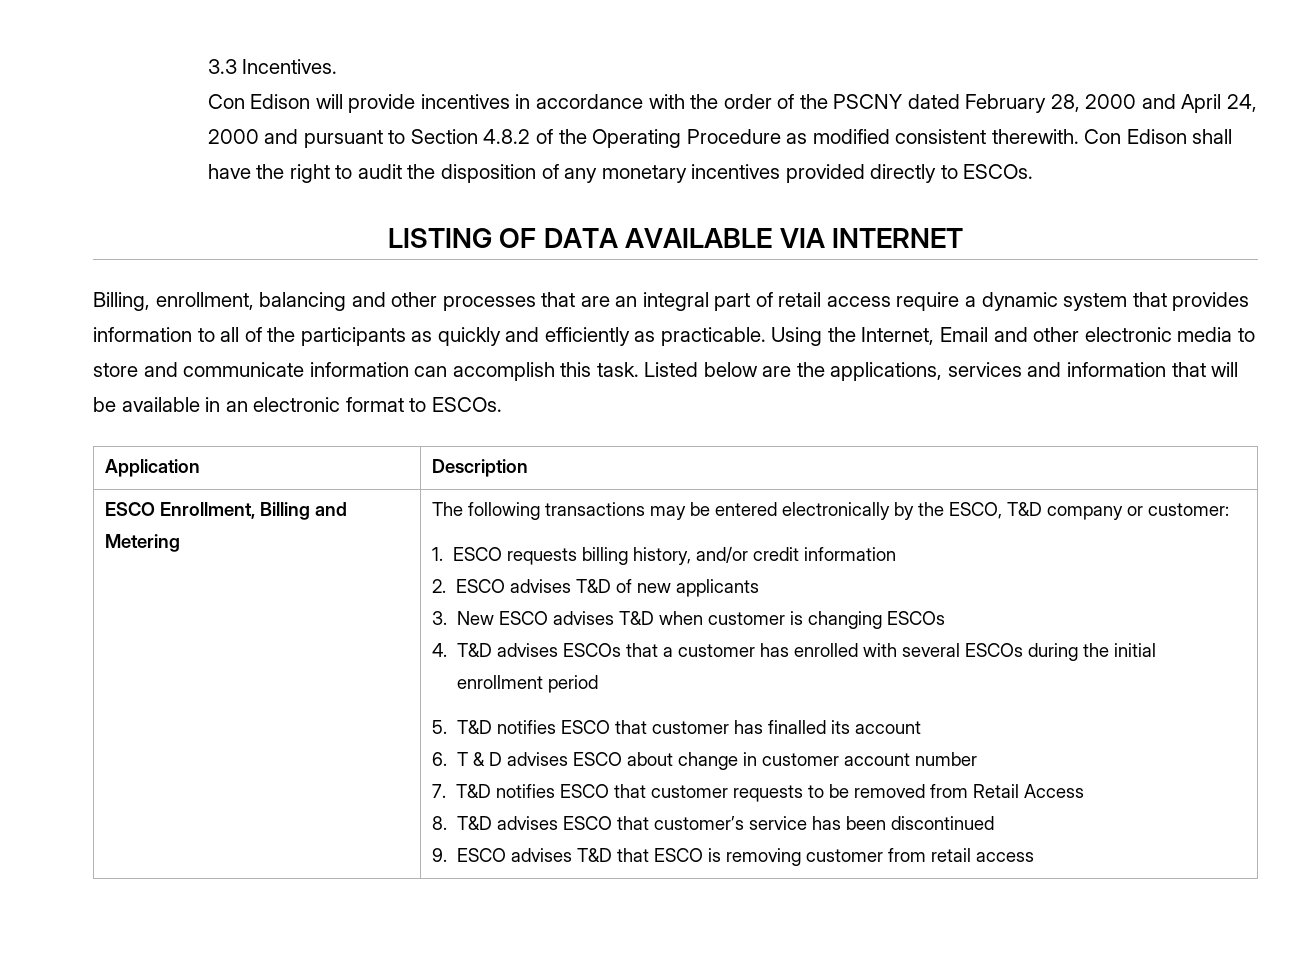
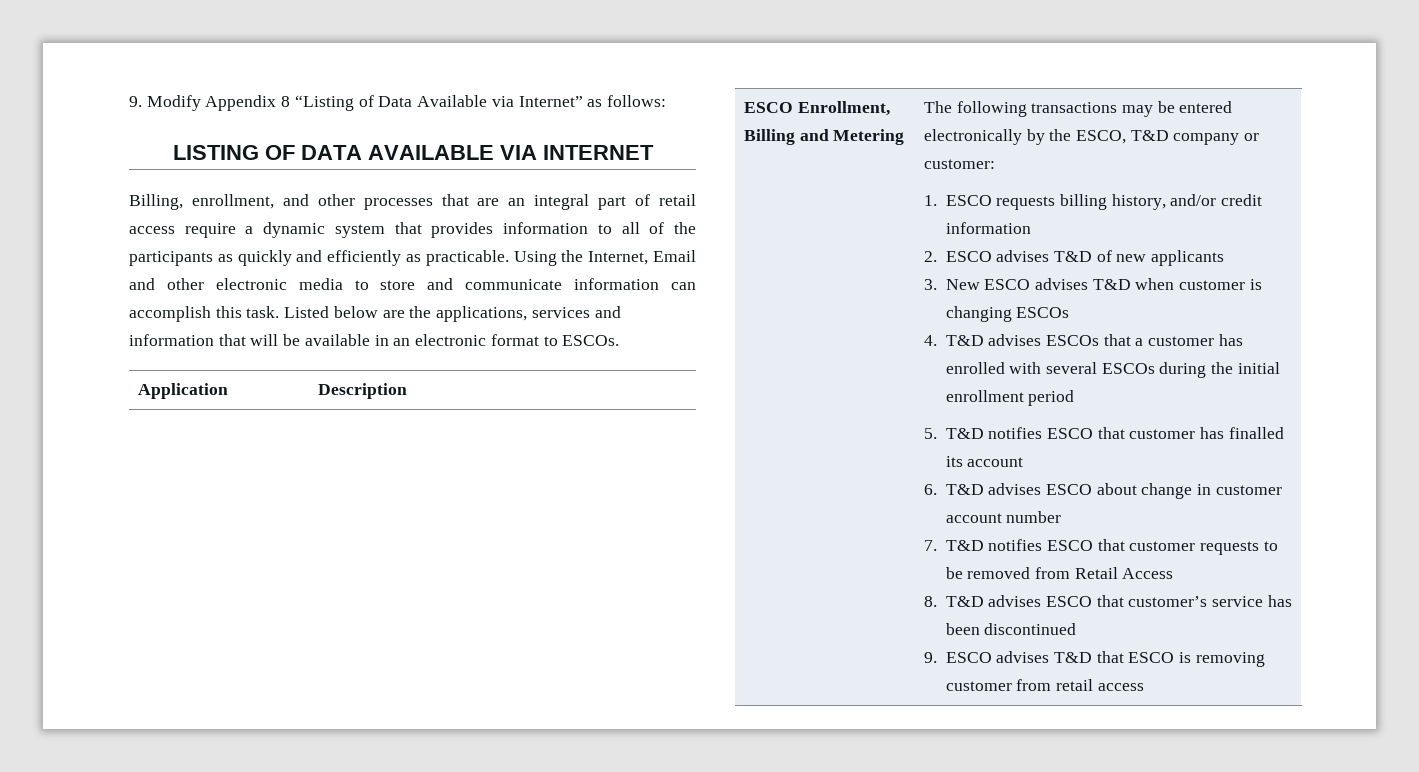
- 3.3 Incentives.
- Con Edison will provide incentives in accordance with the order of the PSCNY dated February 28, 2000 and April 24, 2000 and pursuant to Section 4.8.2 of the Operating Procedure as modified consistent therewith. Con Edison shall have the right to audit the disposition of any monetary incentives provided directly to ESCOs.
+ 9. Modify Appendix 8 “Listing of Data Available via Internet” as follows:
- Billing, enrollment, balancing and other processes that are an integral part of retail access require a dynamic system that provides information to all of the participants as quickly and efficiently as practicable.
+ Billing, enrollment, and other processes that are an integral part of retail access require a dynamic system that provides information to all of the participants as quickly and efficiently as practicable.
- 6. T & D advises ESCO about change in customer account number
+ 6. T&D advises ESCO about change in customer account number

